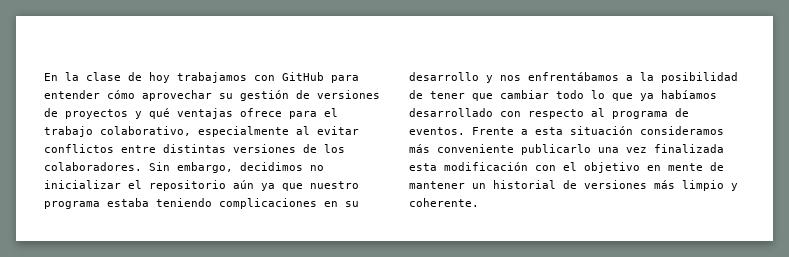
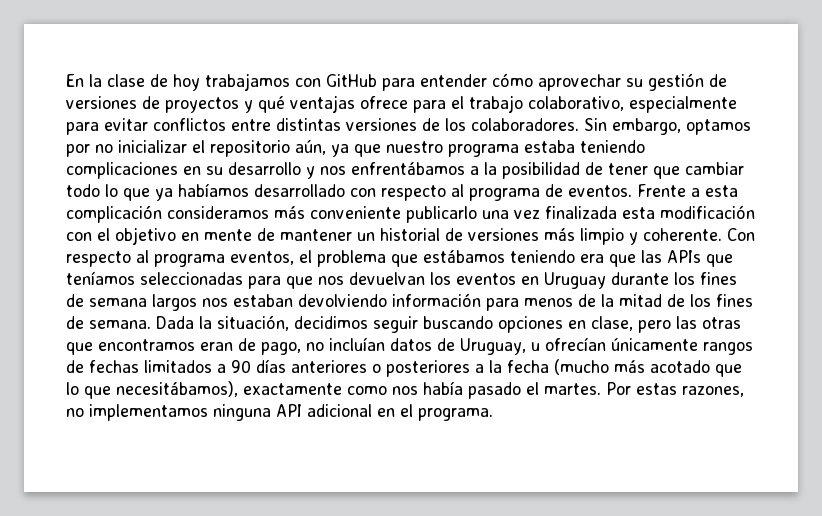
- En la clase de hoy trabajamos con GitHub para entender cómo aprovechar su gestión de versiones de proyectos y qué ventajas ofrece para el trabajo colaborativo, especialmente al evitar conflictos entre distintas versiones de los colaboradores.
+ En la clase de hoy trabajamos con GitHub para entender cómo aprovechar su gestión de versiones de proyectos y qué ventajas ofrece para el trabajo colaborativo, especialmente para evitar conflictos entre distintas versiones de los colaboradores.
- Sin embargo, decidimos no inicializar el repositorio aún ya que nuestro programa estaba teniendo complicaciones en su desarrollo y nos enfrentábamos a la posibilidad de tener que cambiar todo lo que ya habíamos desarrollado con respecto al programa de eventos.
+ Sin embargo, optamos por no inicializar el repositorio aún, ya que nuestro programa estaba teniendo complicaciones en su desarrollo y nos enfrentábamos a la posibilidad de tener que cambiar todo lo que ya habíamos desarrollado con respecto al programa de eventos.
- Frente a esta situación consideramos más conveniente publicarlo una vez finalizada esta modificación con el objetivo en mente de mantener un historial de versiones más limpio y coherente.
+ Frente a esta complicación consideramos más conveniente publicarlo una vez finalizada esta modificación con el objetivo en mente de mantener un historial de versiones más limpio y coherente.
+ Con respecto al programa eventos, el problema que estábamos teniendo era que las APIs que teníamos seleccionadas para que nos devuelvan los eventos en Uruguay durante los fines de semana largos nos estaban devolviendo información para menos de la mitad de los fines de semana. Dada la situación, decidimos seguir buscando opciones en clase, pero las otras que encontramos eran de pago, no incluían datos de Uruguay, u ofrecían únicamente rangos de fechas limitados a 90 días anteriores o posteriores a la fecha (mucho más acotado que lo que necesitábamos), exactamente como nos había pasado el martes. Por estas razones, no implementamos ninguna API adicional en el programa.

